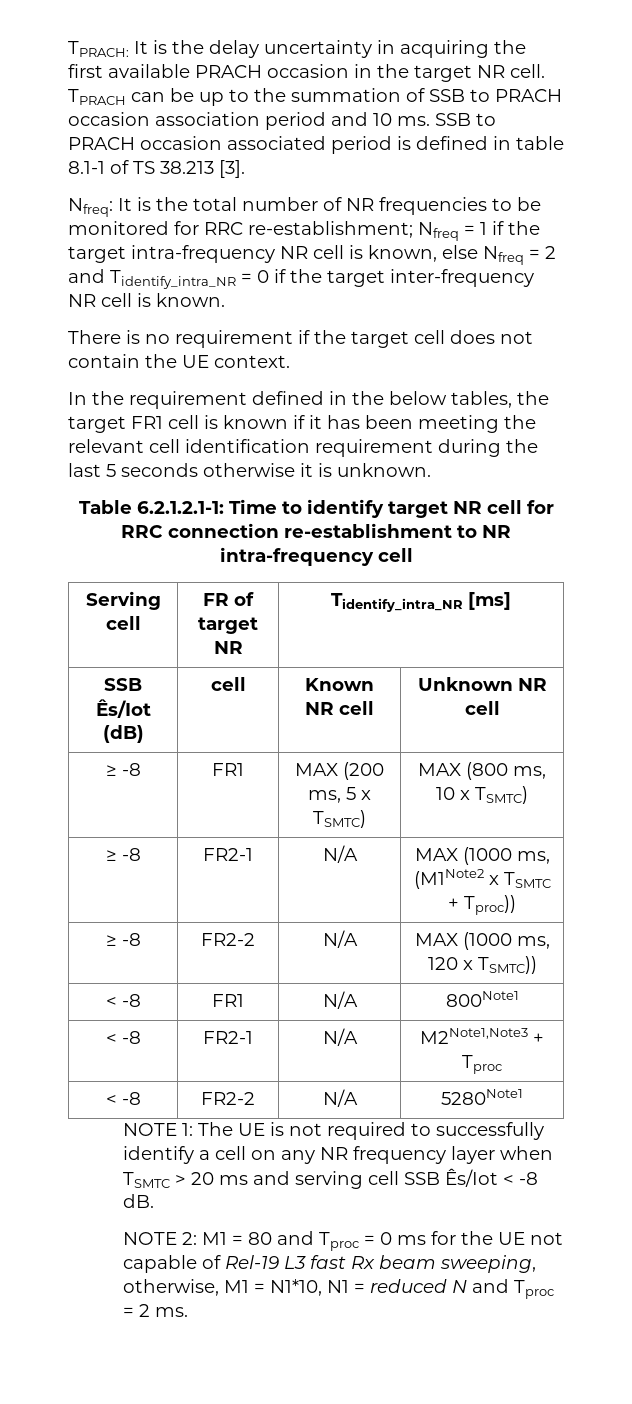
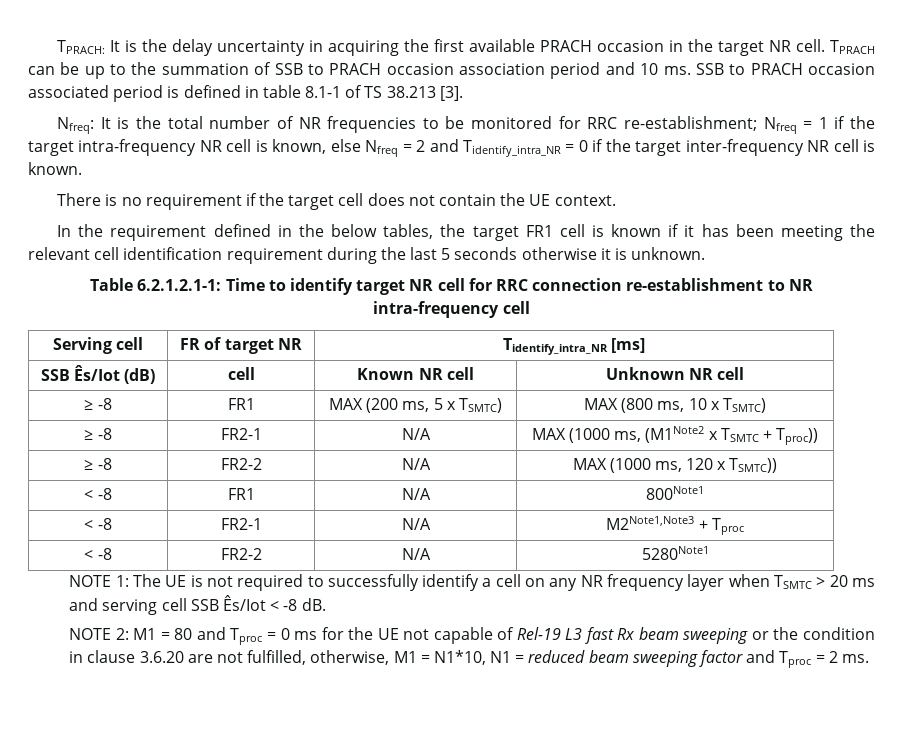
- NOTE 2: M1 = 80 and Tproc = 0 ms for the UE not capable of Rel-19 L3 fast Rx beam sweeping, otherwise, M1 = N1*10, N1 = reduced N and Tproc = 2 ms.
+ NOTE 2: M1 = 80 and Tproc = 0 ms for the UE not capable of Rel-19 L3 fast Rx beam sweeping or the condition in clause 3.6.20 are not fulfilled, otherwise, M1 = N1*10, N1 = reduced beam sweeping factor and Tproc = 2 ms.

